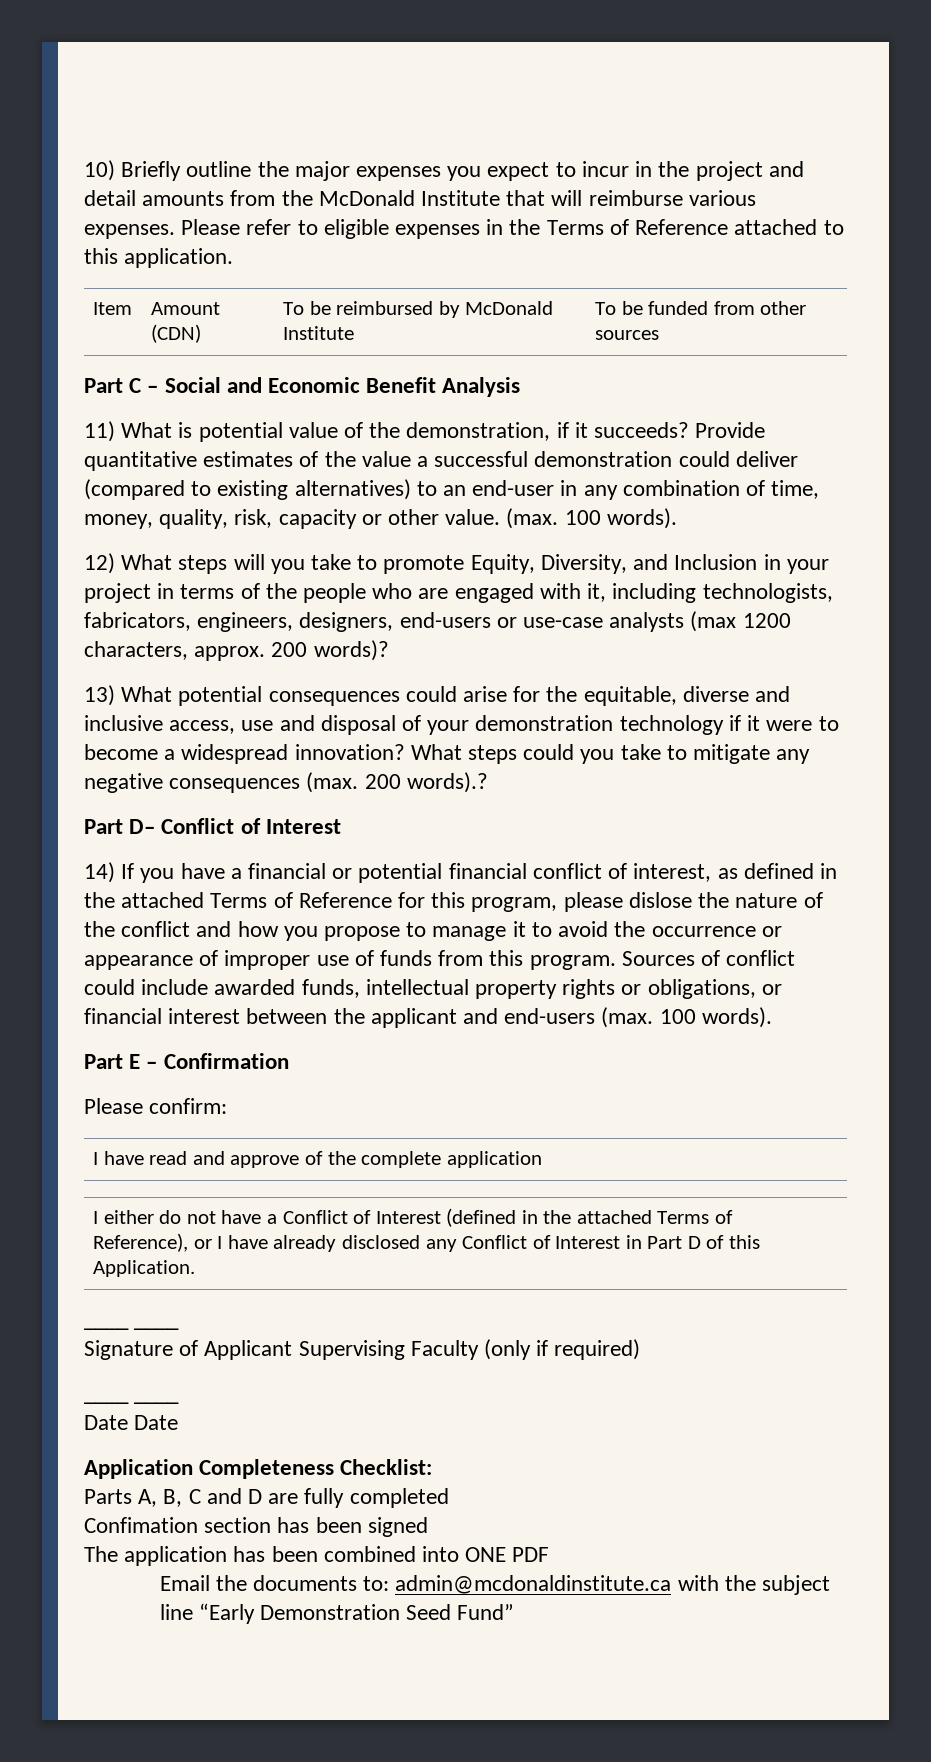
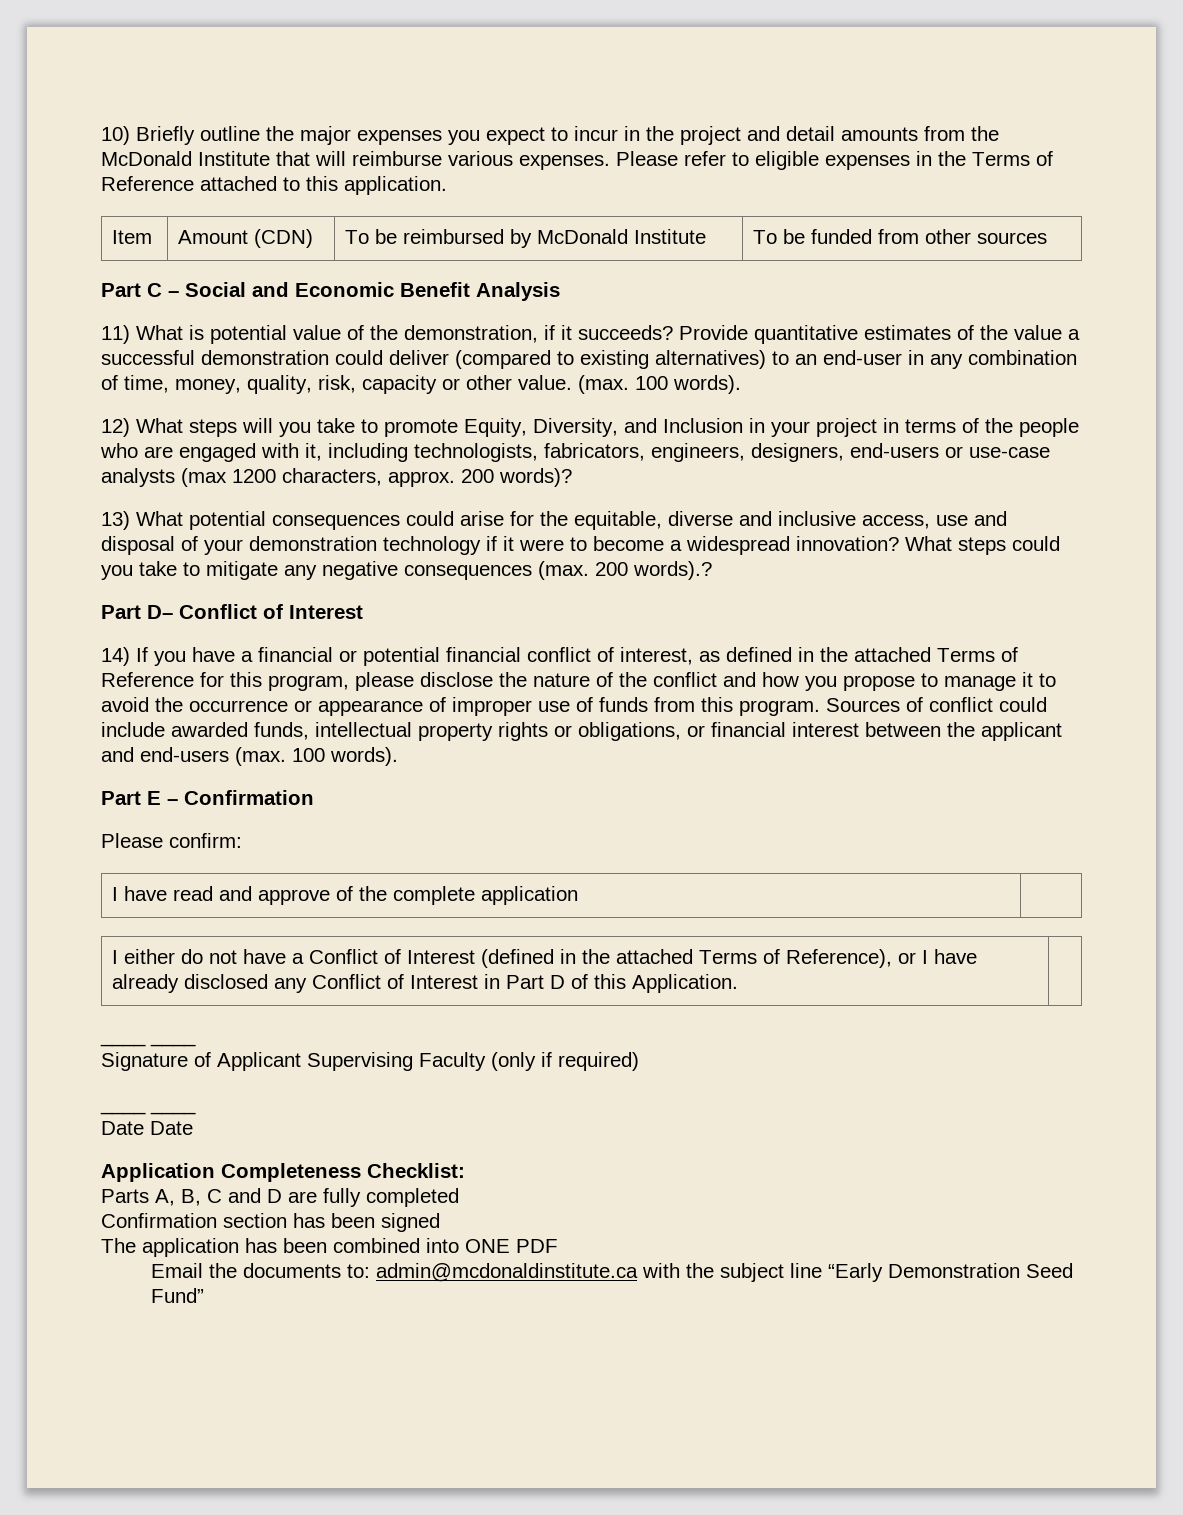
- 14) If you have a financial or potential financial conflict of interest, as defined in the attached Terms of Reference for this program, please dislose the nature of the conflict and how you propose to manage it to avoid the occurrence or appearance of improper use of funds from this program.
+ 14) If you have a financial or potential financial conflict of interest, as defined in the attached Terms of Reference for this program, please disclose the nature of the conflict and how you propose to manage it to avoid the occurrence or appearance of improper use of funds from this program.
- Confimation section has been signed
+ Confirmation section has been signed

